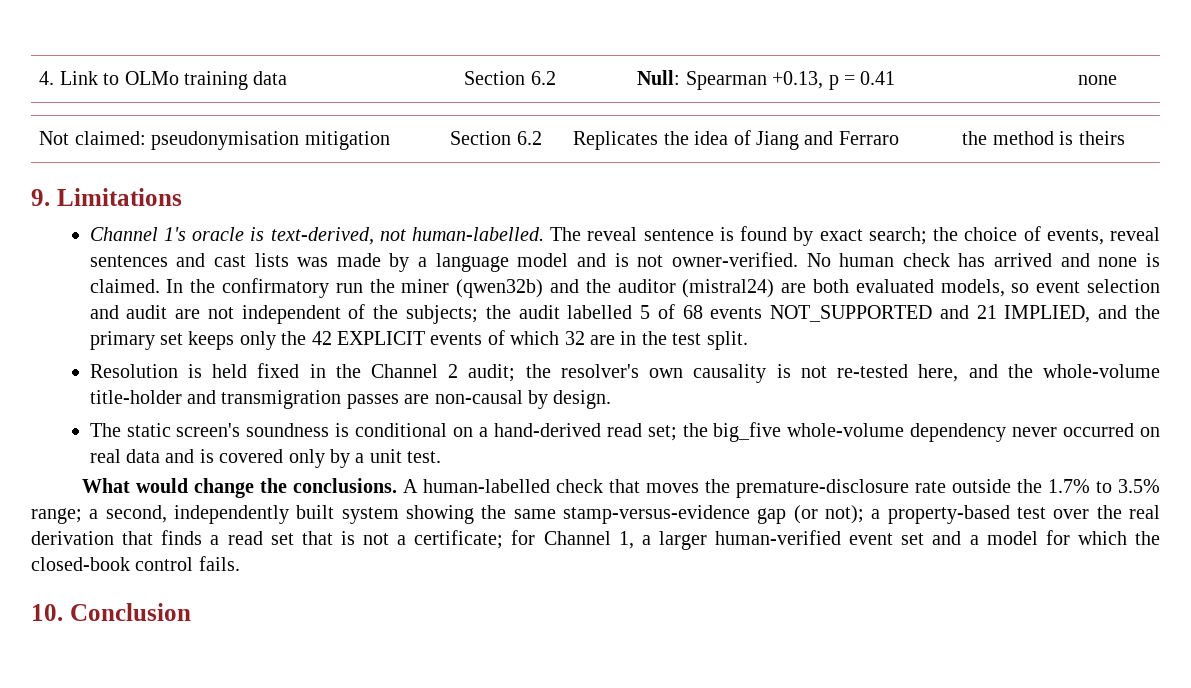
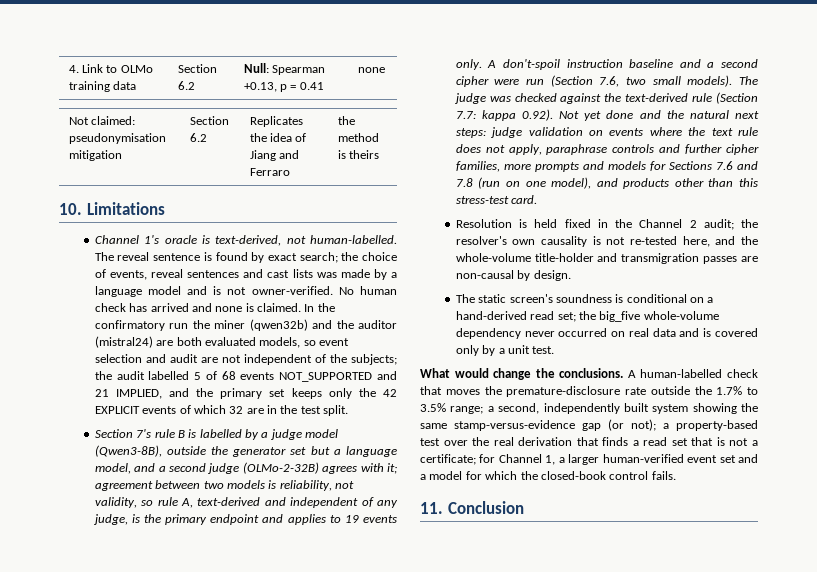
- 9. Limitations
+ 10. Limitations
+ Section 7's rule B is labelled by a judge model (Qwen3-8B), outside the generator set but a language model, and a second judge (OLMo-2-32B) agrees with it; agreement between two models is reliability, not validity, so rule A, text-derived and independent of any judge, is the primary endpoint and applies to 19 events only. A don't-spoil instruction baseline and a second cipher were run (Section 7.6, two small models). The judge was checked against the text-derived rule (Section 7.7: kappa 0.92). Not yet done and the natural next steps: judge validation on events where the text rule does not apply, paraphrase controls and further cipher families, more prompts and models for Sections 7.6 and 7.8 (run on one model), and products other than this stress-test card.
- 10. Conclusion
+ 11. Conclusion

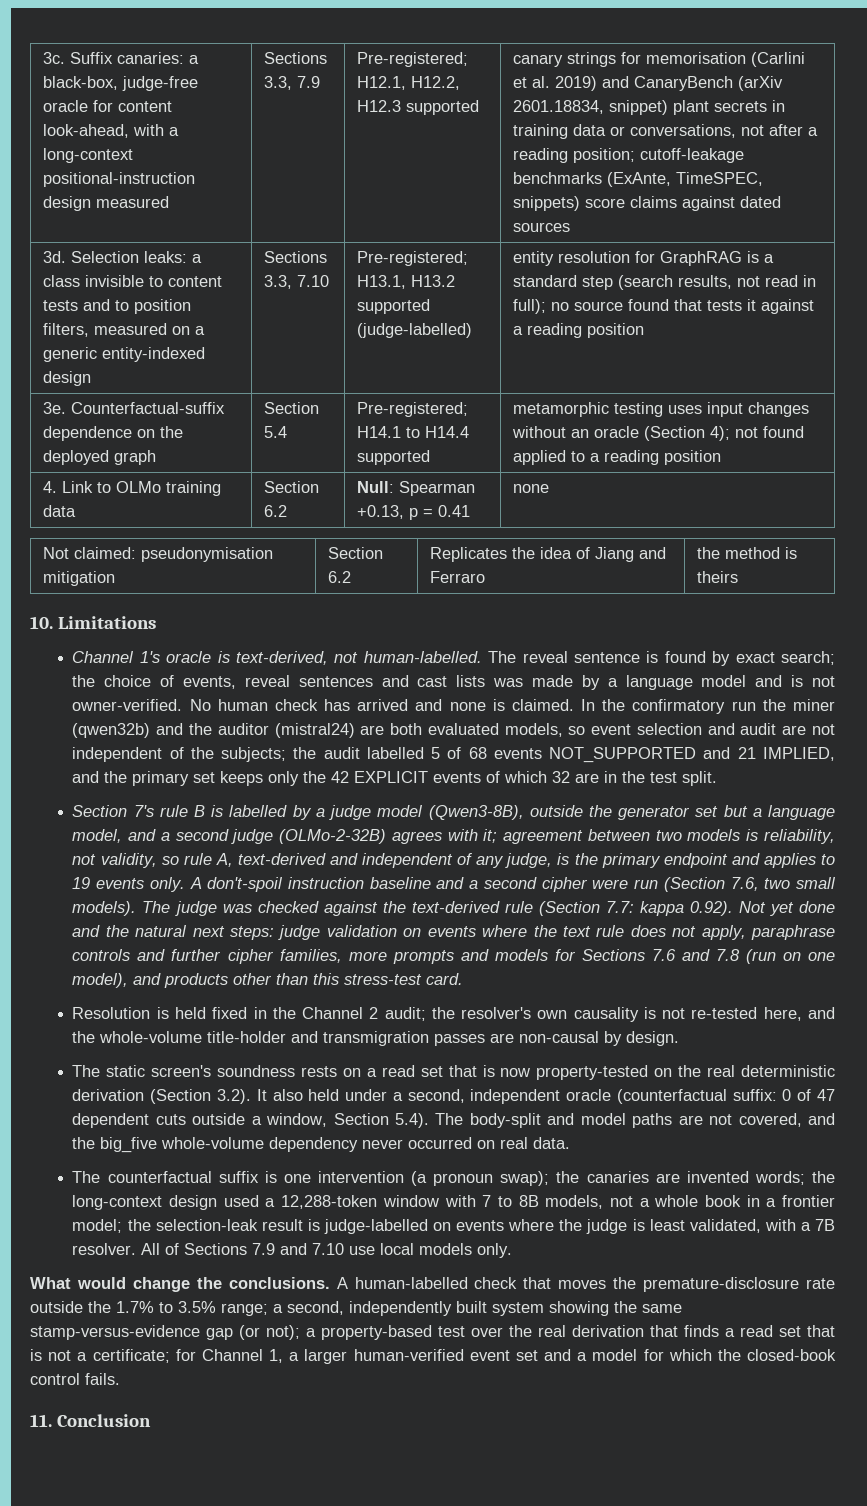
+ 3c. Suffix canaries: a black-box, judge-free oracle for content look-ahead, with a long-context positional-instruction design measured | Sections 3.3, 7.9 | Pre-registered; H12.1, H12.2, H12.3 supported | canary strings for memorisation (Carlini et al. 2019) and CanaryBench (arXiv 2601.18834, snippet) plant secrets in training data or conversations, not after a reading position; cutoff-leakage benchmarks (ExAnte, TimeSPEC, snippets) score claims against dated sources
+ 3d. Selection leaks: a class invisible to content tests and to position filters, measured on a generic entity-indexed design | Sections 3.3, 7.10 | Pre-registered; H13.1, H13.2 supported (judge-labelled) | entity resolution for GraphRAG is a standard step (search results, not read in full); no source found that tests it against a reading position
+ 3e. Counterfactual-suffix dependence on the deployed graph | Section 5.4 | Pre-registered; H14.1 to H14.4 supported | metamorphic testing uses input changes without an oracle (Section 4); not found applied to a reading position
- The static screen's soundness is conditional on a hand-derived read set; the big_five whole-volume dependency never occurred on real data and is covered only by a unit test.
+ The static screen's soundness rests on a read set that is now property-tested on the real deterministic derivation (Section 3.2). It also held under a second, independent oracle (counterfactual suffix: 0 of 47 dependent cuts outside a window, Section 5.4). The body-split and model paths are not covered, and the big_five whole-volume dependency never occurred on real data.
+ The counterfactual suffix is one intervention (a pronoun swap); the canaries are invented words; the long-context design used a 12,288-token window with 7 to 8B models, not a whole book in a frontier model; the selection-leak result is judge-labelled on events where the judge is least validated, with a 7B resolver. All of Sections 7.9 and 7.10 use local models only.

